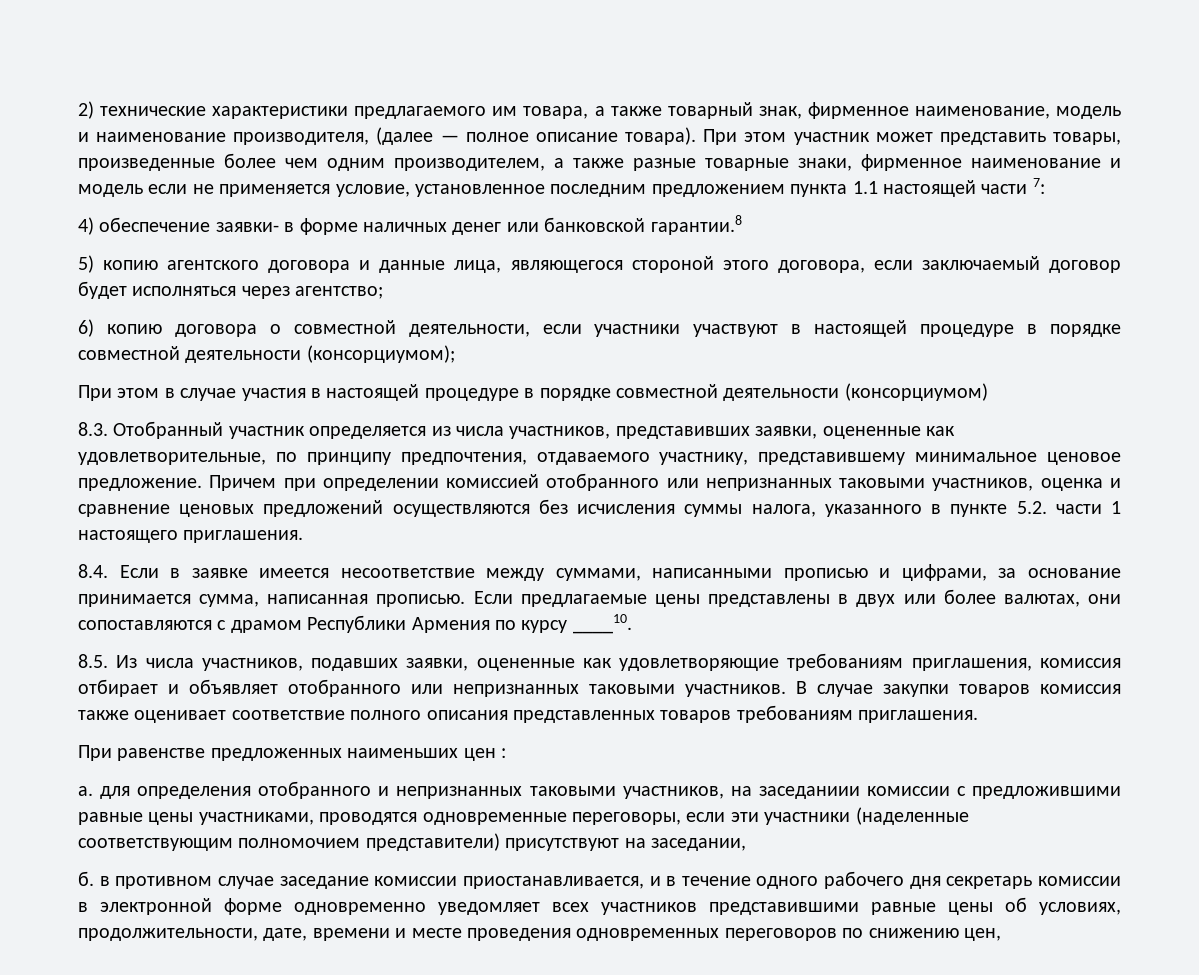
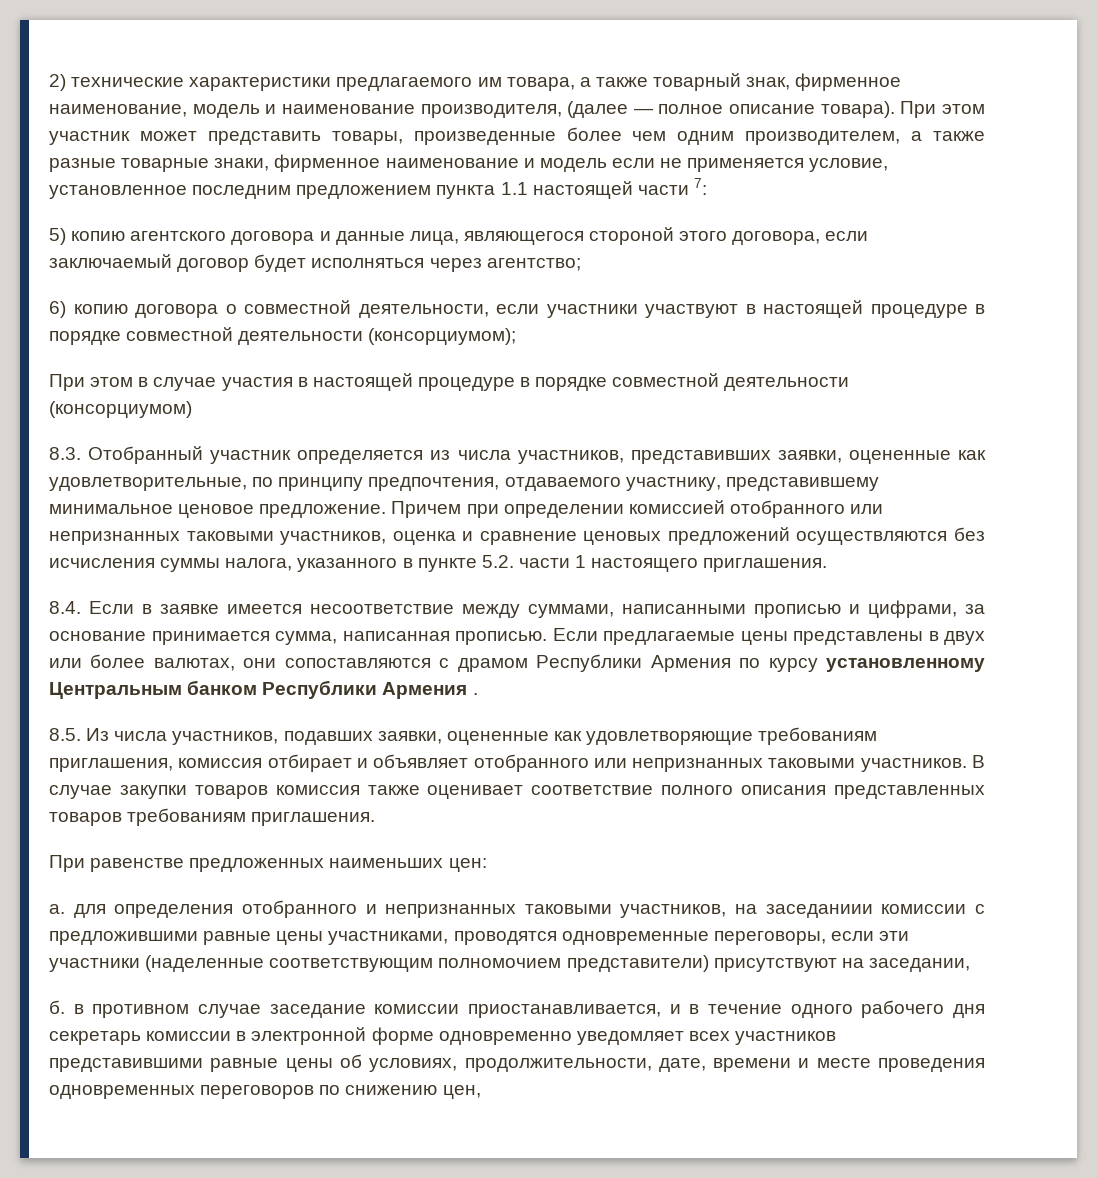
- 4) обеспечение заявки- в форме наличных денег или банковской гарантии.8
- Если предлагаемые цены представлены в двух или более валютах, они сопоставляются с драмом Республики Армения по курсу ____10.
+ Если предлагаемые цены представлены в двух или более валютах, они сопоставляются с драмом Республики Армения по курсу установленному Центральным банком Республики Армения .
- При равенстве предложенных наименьших цен :
+ При равенстве предложенных наименьших цен:

